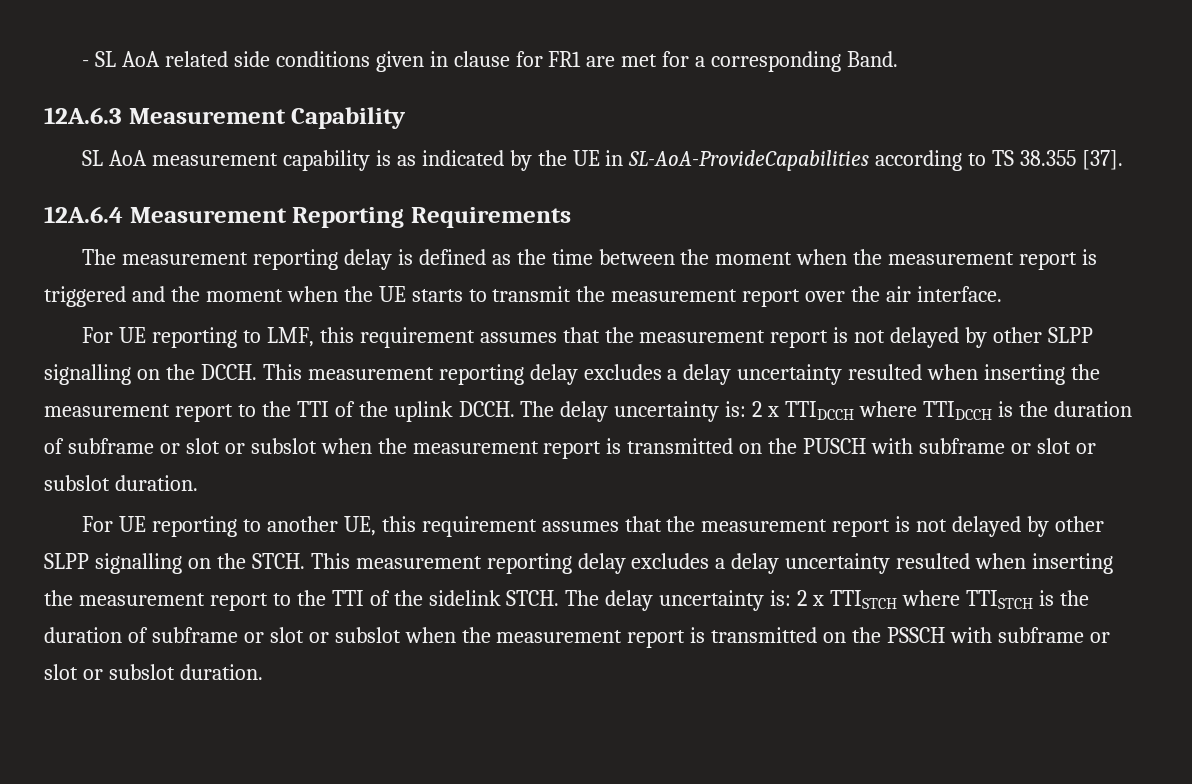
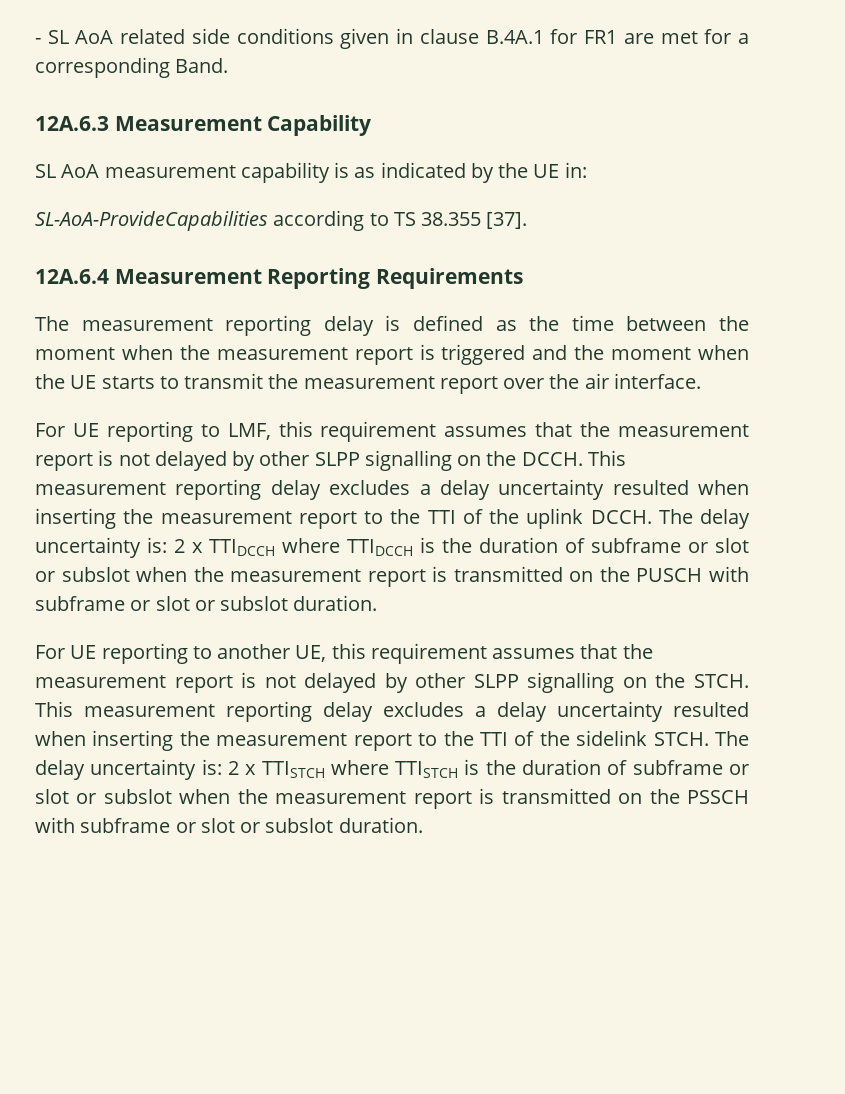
- - SL AoA related side conditions given in clause for FR1 are met for a corresponding Band.
+ - SL AoA related side conditions given in clause B.4A.1 for FR1 are met for a corresponding Band.
- SL AoA measurement capability is as indicated by the UE in SL-AoA-ProvideCapabilities according to TS 38.355 [37].
+ SL AoA measurement capability is as indicated by the UE in:
+ SL-AoA-ProvideCapabilities according to TS 38.355 [37].

